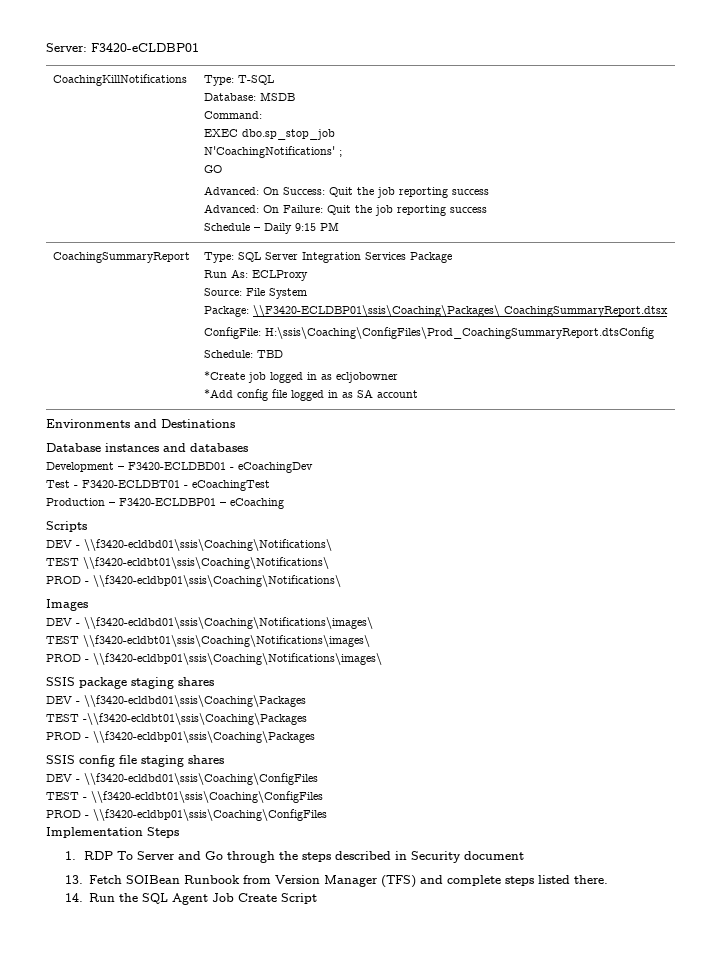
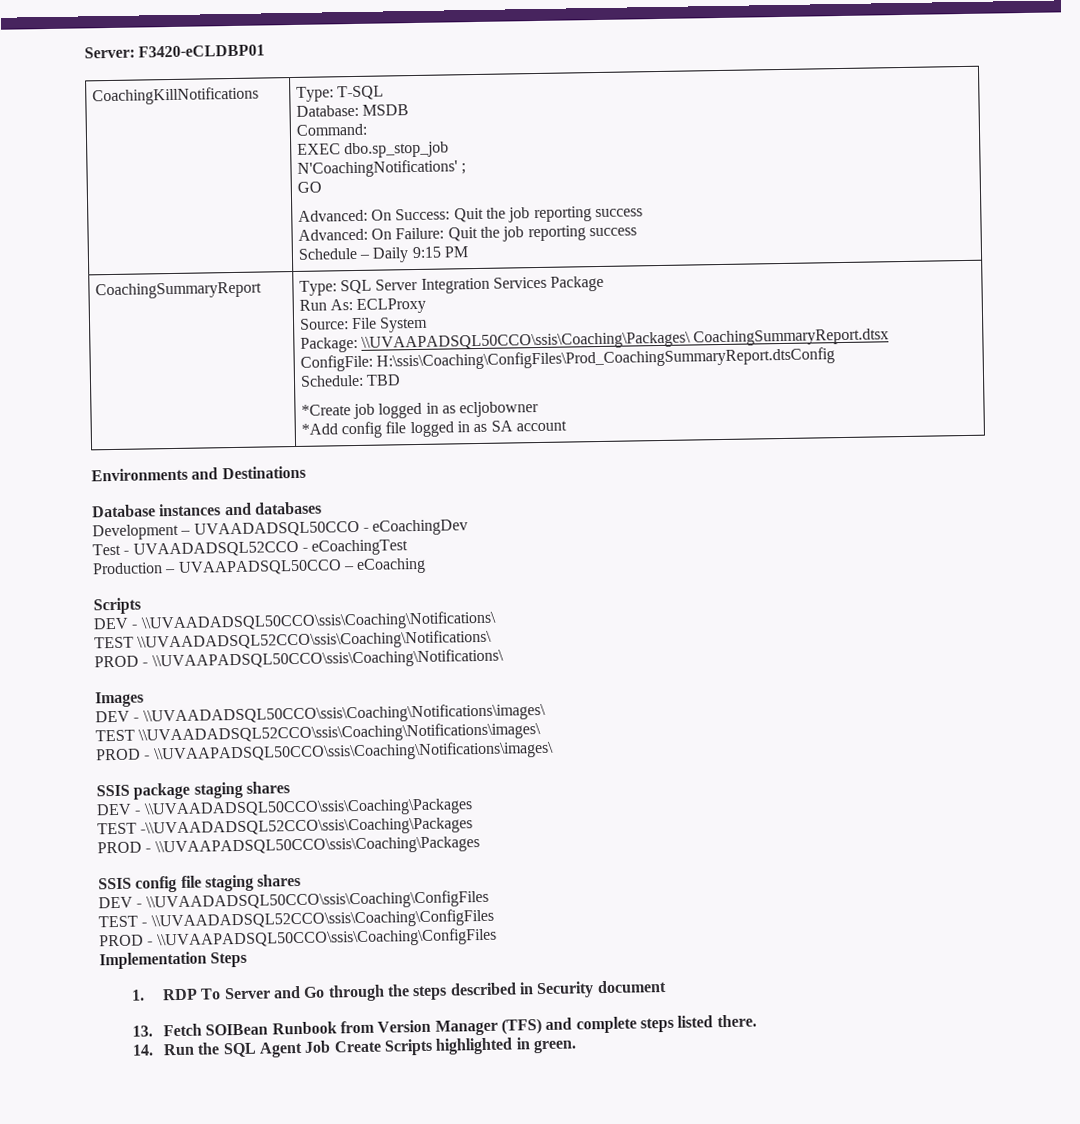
  CoachingSummaryReport | Type: SQL Server Integration Services Package
  Run As: ECLProxy
  Source: File System
- Package: \\F3420-ECLDBP01\ssis\Coaching\Packages\ CoachingSummaryReport.dtsx
+ Package: \\UVAAPADSQL50CCO\ssis\Coaching\Packages\ CoachingSummaryReport.dtsx
- Development – F3420-ECLDBD01 - eCoachingDev
+ Development – UVAADADSQL50CCO - eCoachingDev
- Test - F3420-ECLDBT01 - eCoachingTest
+ Test - UVAADADSQL52CCO - eCoachingTest
- Production – F3420-ECLDBP01 – eCoaching
+ Production – UVAAPADSQL50CCO – eCoaching
- DEV - \\f3420-ecldbd01\ssis\Coaching\Notifications\
- TEST \\f3420-ecldbt01\ssis\Coaching\Notifications\
- PROD - \\f3420-ecldbp01\ssis\Coaching\Notifications\
+ DEV - \\UVAADADSQL50CCO\ssis\Coaching\Notifications\
+ TEST \\UVAADADSQL52CCO\ssis\Coaching\Notifications\
+ PROD - \\UVAAPADSQL50CCO\ssis\Coaching\Notifications\
- DEV - \\f3420-ecldbd01\ssis\Coaching\Notifications\images\
- TEST \\f3420-ecldbt01\ssis\Coaching\Notifications\images\
- PROD - \\f3420-ecldbp01\ssis\Coaching\Notifications\images\
+ DEV - \\UVAADADSQL50CCO\ssis\Coaching\Notifications\images\
+ TEST \\UVAADADSQL52CCO\ssis\Coaching\Notifications\images\
+ PROD - \\UVAAPADSQL50CCO\ssis\Coaching\Notifications\images\
- DEV - \\f3420-ecldbd01\ssis\Coaching\Packages
- TEST -\\f3420-ecldbt01\ssis\Coaching\Packages
- PROD - \\f3420-ecldbp01\ssis\Coaching\Packages
+ DEV - \\UVAADADSQL50CCO\ssis\Coaching\Packages
+ TEST -\\UVAADADSQL52CCO\ssis\Coaching\Packages
+ PROD - \\UVAAPADSQL50CCO\ssis\Coaching\Packages
- DEV - \\f3420-ecldbd01\ssis\Coaching\ConfigFiles
+ DEV - \\UVAADADSQL50CCO\ssis\Coaching\ConfigFiles
- TEST - \\f3420-ecldbt01\ssis\Coaching\ConfigFiles
- PROD - \\f3420-ecldbp01\ssis\Coaching\ConfigFiles
+ TEST - \\UVAADADSQL52CCO\ssis\Coaching\ConfigFiles
+ PROD - \\UVAAPADSQL50CCO\ssis\Coaching\ConfigFiles
- 14. Run the SQL Agent Job Create Script
+ 14. Run the SQL Agent Job Create Scripts highlighted in green.

